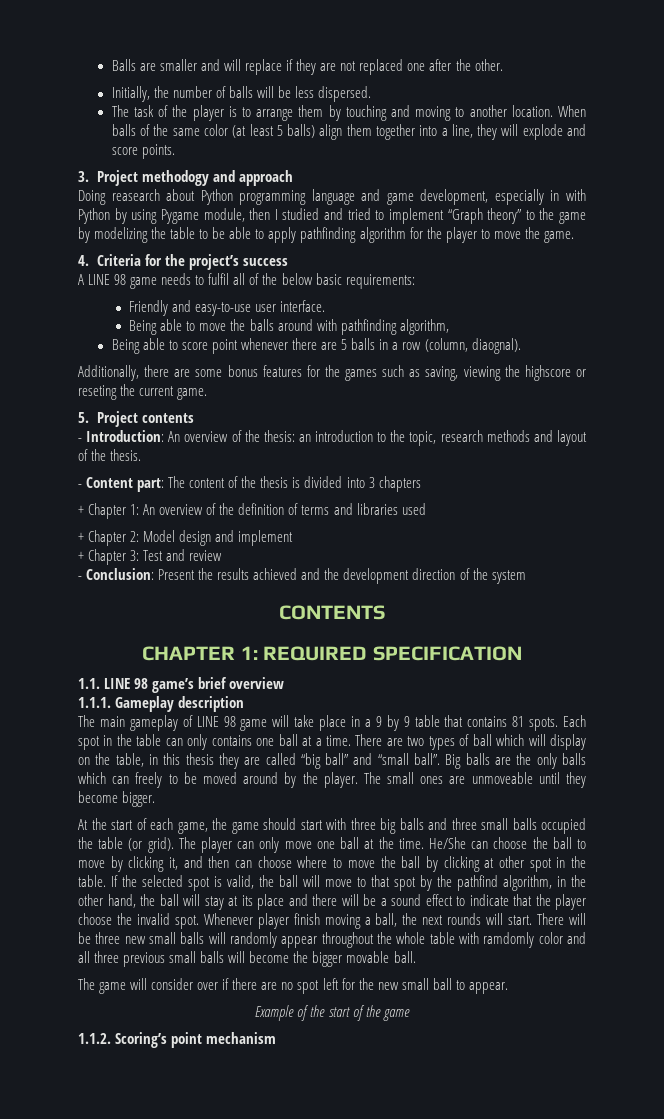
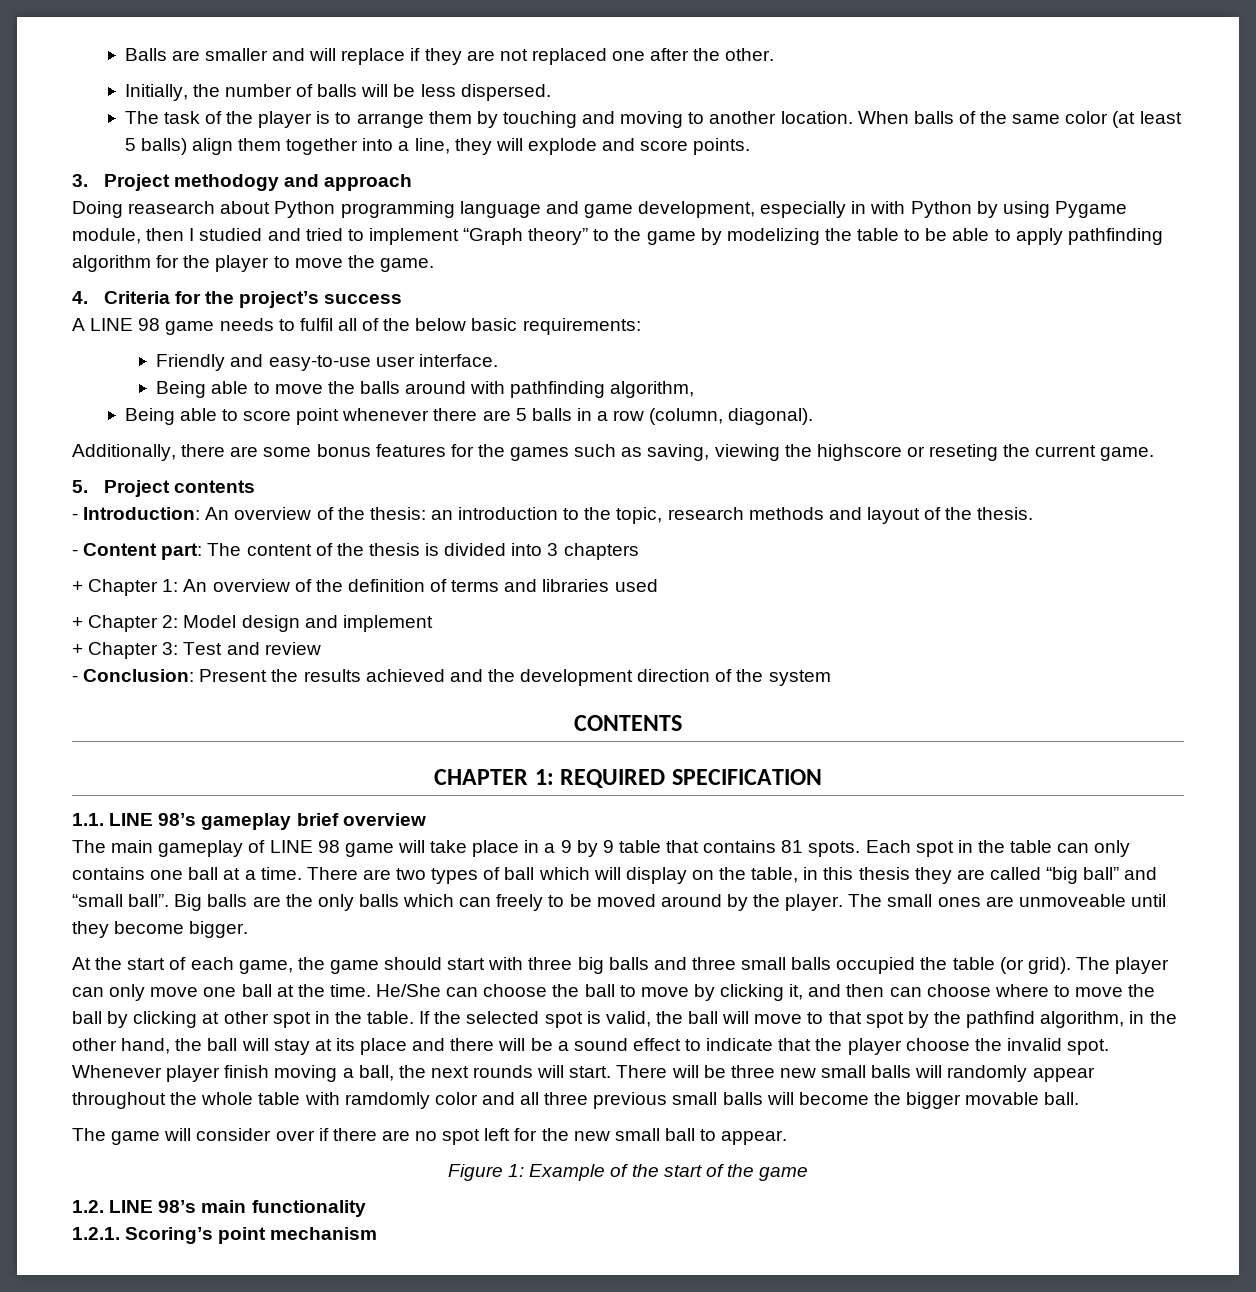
- Being able to score point whenever there are 5 balls in a row (column, diaognal).
+ Being able to score point whenever there are 5 balls in a row (column, diagonal).
- 1.1. LINE 98 game’s brief overview
+ 1.1. LINE 98’s gameplay brief overview
- 1.1.1. Gameplay description
- Example of the start of the game
+ Figure 1: Example of the start of the game
- 1.1.2. Scoring’s point mechanism
+ 1.2. LINE 98’s main functionality
+ 1.2.1. Scoring’s point mechanism

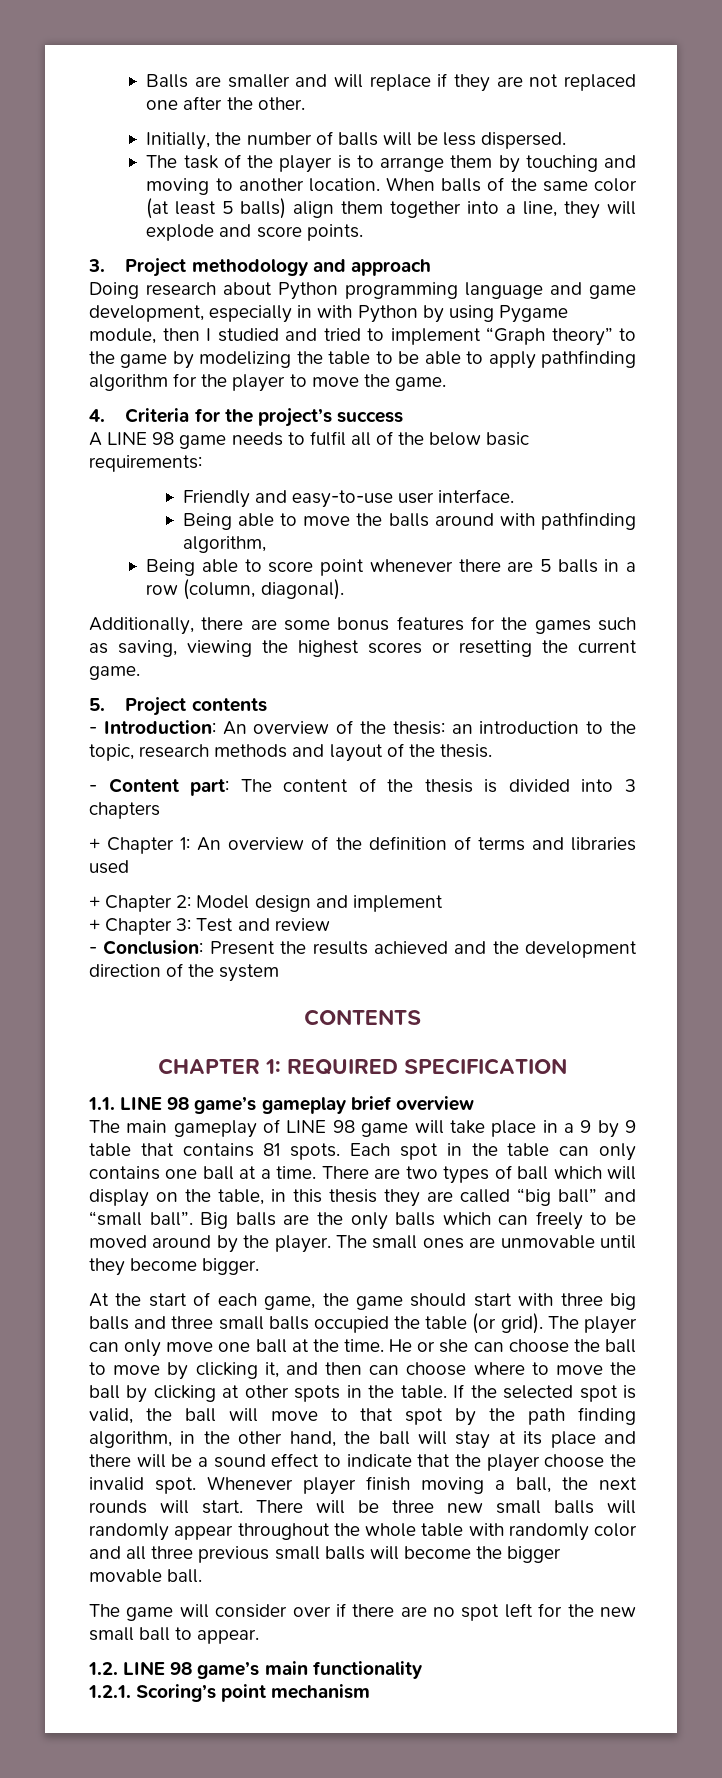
- 3. Project methodogy and approach
+ 3. Project methodology and approach
- Doing reasearch about Python programming language and game development, especially in with Python by using Pygame module, then I studied and tried to implement “Graph theory” to the game by modelizing the table to be able to apply pathfinding algorithm for the player to move the game.
+ Doing research about Python programming language and game development, especially in with Python by using Pygame module, then I studied and tried to implement “Graph theory” to the game by modelizing the table to be able to apply pathfinding algorithm for the player to move the game.
- Additionally, there are some bonus features for the games such as saving, viewing the highscore or reseting the current game.
+ Additionally, there are some bonus features for the games such as saving, viewing the highest scores or resetting the current game.
- 1.1. LINE 98’s gameplay brief overview
+ 1.1. LINE 98 game’s gameplay brief overview
- The small ones are unmoveable until they become bigger.
+ The small ones are unmovable until they become bigger.
- He/She can choose the ball to move by clicking it, and then can choose where to move the ball by clicking at other spot in the table.
+ He or she can choose the ball to move by clicking it, and then can choose where to move the ball by clicking at other spots in the table.
- If the selected spot is valid, the ball will move to that spot by the pathfind algorithm, in the other hand, the ball will stay at its place and there will be a sound effect to indicate that the player choose the invalid spot.
+ If the selected spot is valid, the ball will move to that spot by the path finding algorithm, in the other hand, the ball will stay at its place and there will be a sound effect to indicate that the player choose the invalid spot.
- There will be three new small balls will randomly appear throughout the whole table with ramdomly color and all three previous small balls will become the bigger movable ball.
+ There will be three new small balls will randomly appear throughout the whole table with randomly color and all three previous small balls will become the bigger movable ball.
- Figure 1: Example of the start of the game
- 1.2. LINE 98’s main functionality
+ 1.2. LINE 98 game’s main functionality

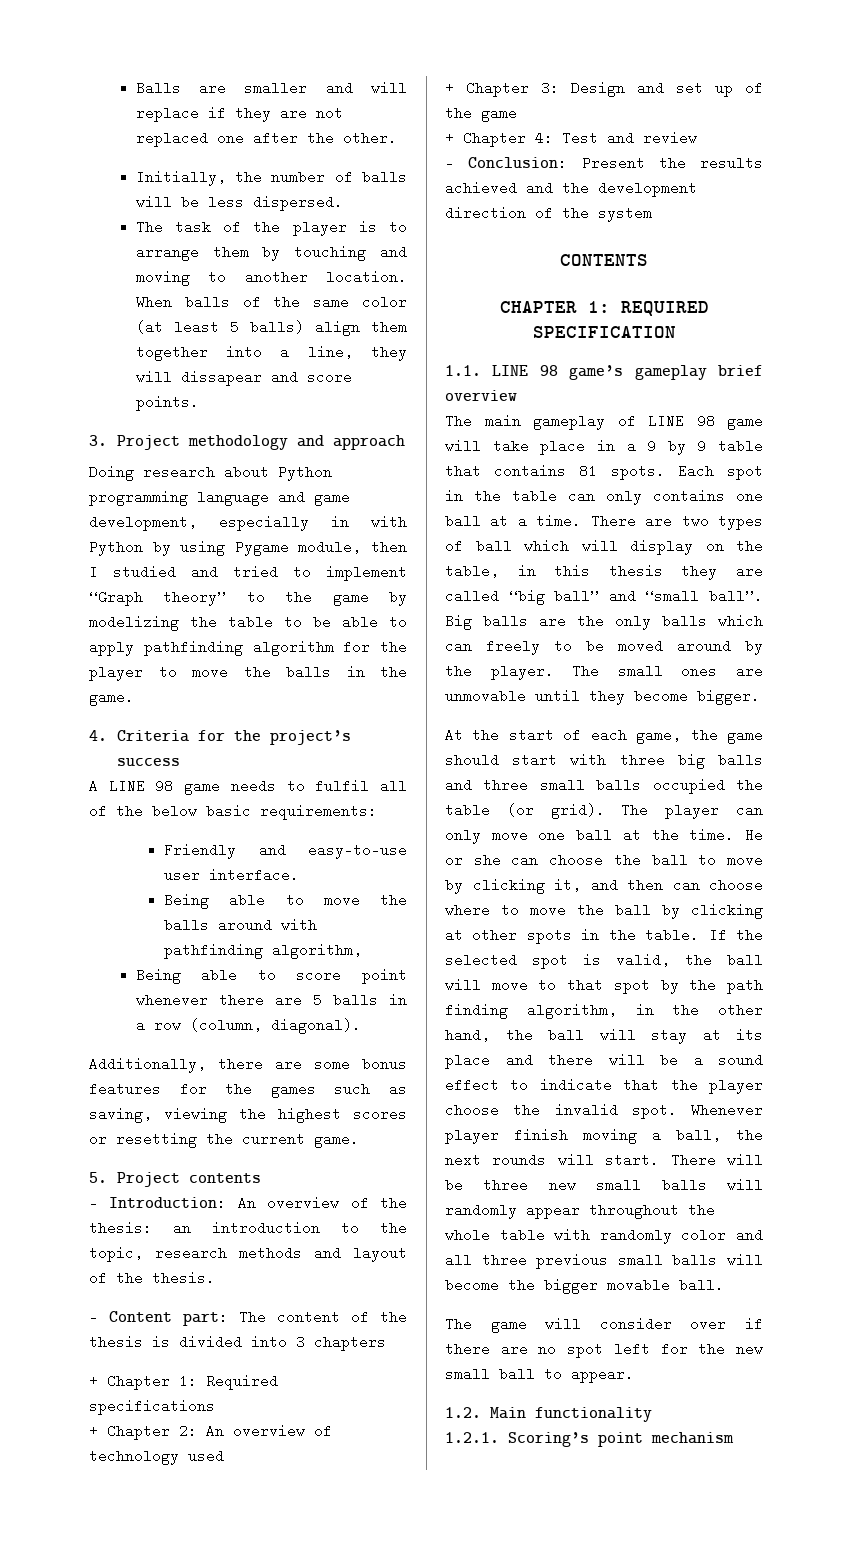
- When balls of the same color (at least 5 balls) align them together into a line, they will explode and score points.
+ When balls of the same color (at least 5 balls) align them together into a line, they will dissapear and score points.
- Doing research about Python programming language and game development, especially in with Python by using Pygame module, then I studied and tried to implement “Graph theory” to the game by modelizing the table to be able to apply pathfinding algorithm for the player to move the game.
+ Doing research about Python programming language and game development, especially in with Python by using Pygame module, then I studied and tried to implement “Graph theory” to the game by modelizing the table to be able to apply pathfinding algorithm for the player to move the balls in the game.
- + Chapter 1: An overview of the definition of terms and libraries used
- + Chapter 2: Model design and implement
- + Chapter 3: Test and review
+ + Chapter 1: Required specifications
+ + Chapter 2: An overview of technology used
+ + Chapter 3: Design and set up of the game
+ + Chapter 4: Test and review
- 1.2. LINE 98 game’s main functionality
+ 1.2. Main functionality

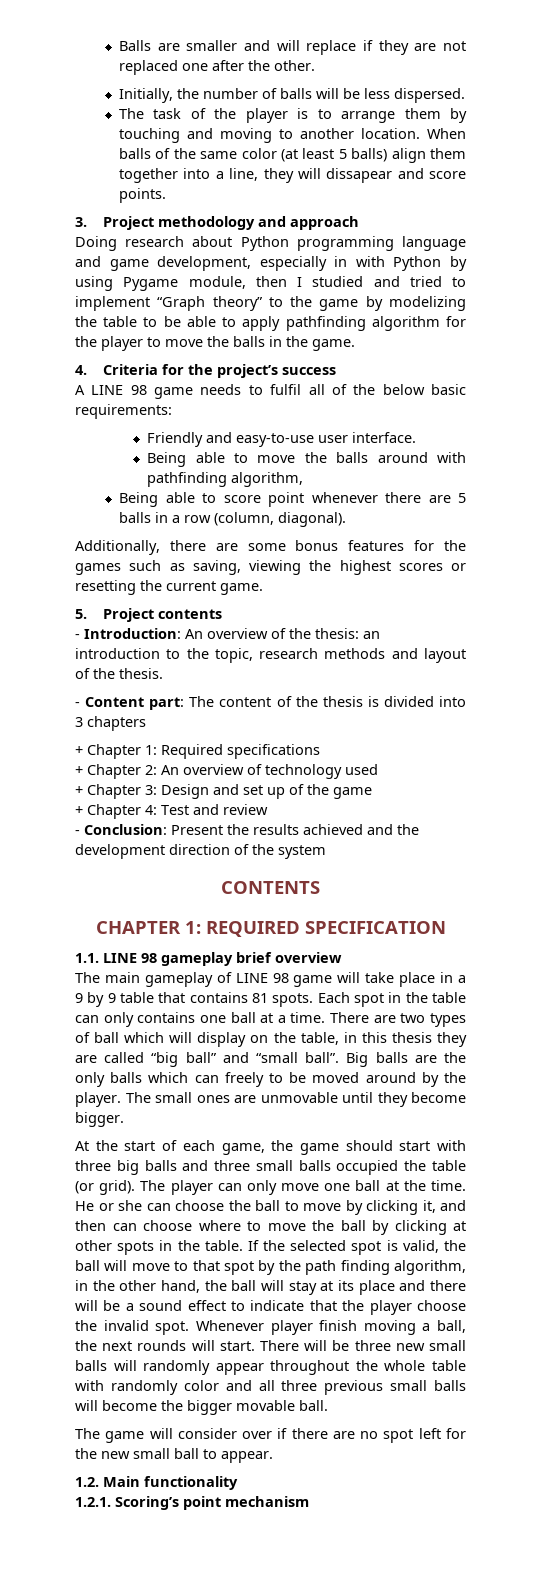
- 1.1. LINE 98 game’s gameplay brief overview
+ 1.1. LINE 98 gameplay brief overview

